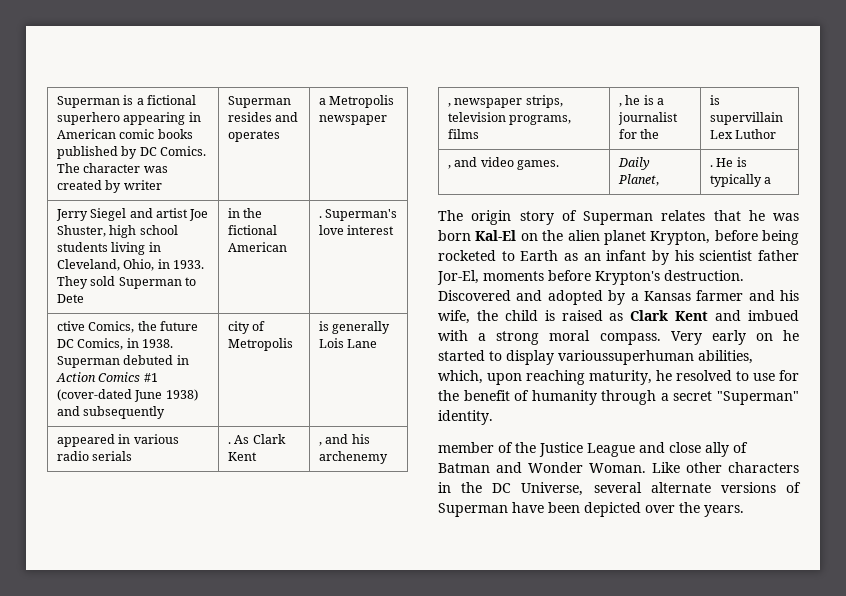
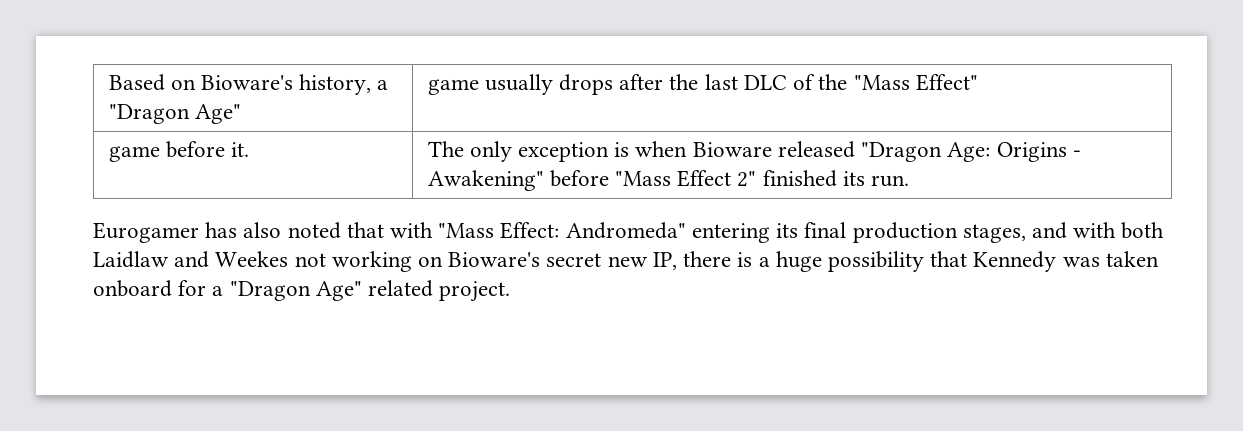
- Superman is a fictional superhero appearing in American comic books published by DC Comics. The character was created by writer | Superman resides and operates | a Metropolis newspaper
- Jerry Siegel and artist Joe Shuster, high school students living in Cleveland, Ohio, in 1933. They sold Superman to Dete | in the fictional American | . Superman's love interest
- ctive Comics, the future DC Comics, in 1938. Superman debuted in Action Comics #1 (cover-dated June 1938) and subsequently | city of Metropolis | is generally Lois Lane
- appeared in various radio serials | . As Clark Kent | , and his archenemy
- , newspaper strips, television programs, films | , he is a journalist for the | is supervillain Lex Luthor
- , and video games. | Daily Planet, | . He is typically a
- The origin story of Superman relates that he was born Kal-El on the alien planet Krypton, before being rocketed to Earth as an infant by his scientist father Jor-El, moments before Krypton's destruction. Discovered and adopted by a Kansas farmer and his wife, the child is raised as Clark Kent and imbued with a strong moral compass. Very early on he started to display varioussuperhuman abilities, which, upon reaching maturity, he resolved to use for the benefit of humanity through a secret "Superman" identity.
- member of the Justice League and close ally of Batman and Wonder Woman. Like other characters in the DC Universe, several alternate versions of Superman have been depicted over the years.
+ Based on Bioware's history, a "Dragon Age" | game usually drops after the last DLC of the "Mass Effect"
+ game before it. | The only exception is when Bioware released "Dragon Age: Origins - Awakening" before "Mass Effect 2" finished its run.
+ Eurogamer has also noted that with "Mass Effect: Andromeda" entering its final production stages, and with both Laidlaw and Weekes not working on Bioware's secret new IP, there is a huge possibility that Kennedy was taken onboard for a "Dragon Age" related project.

